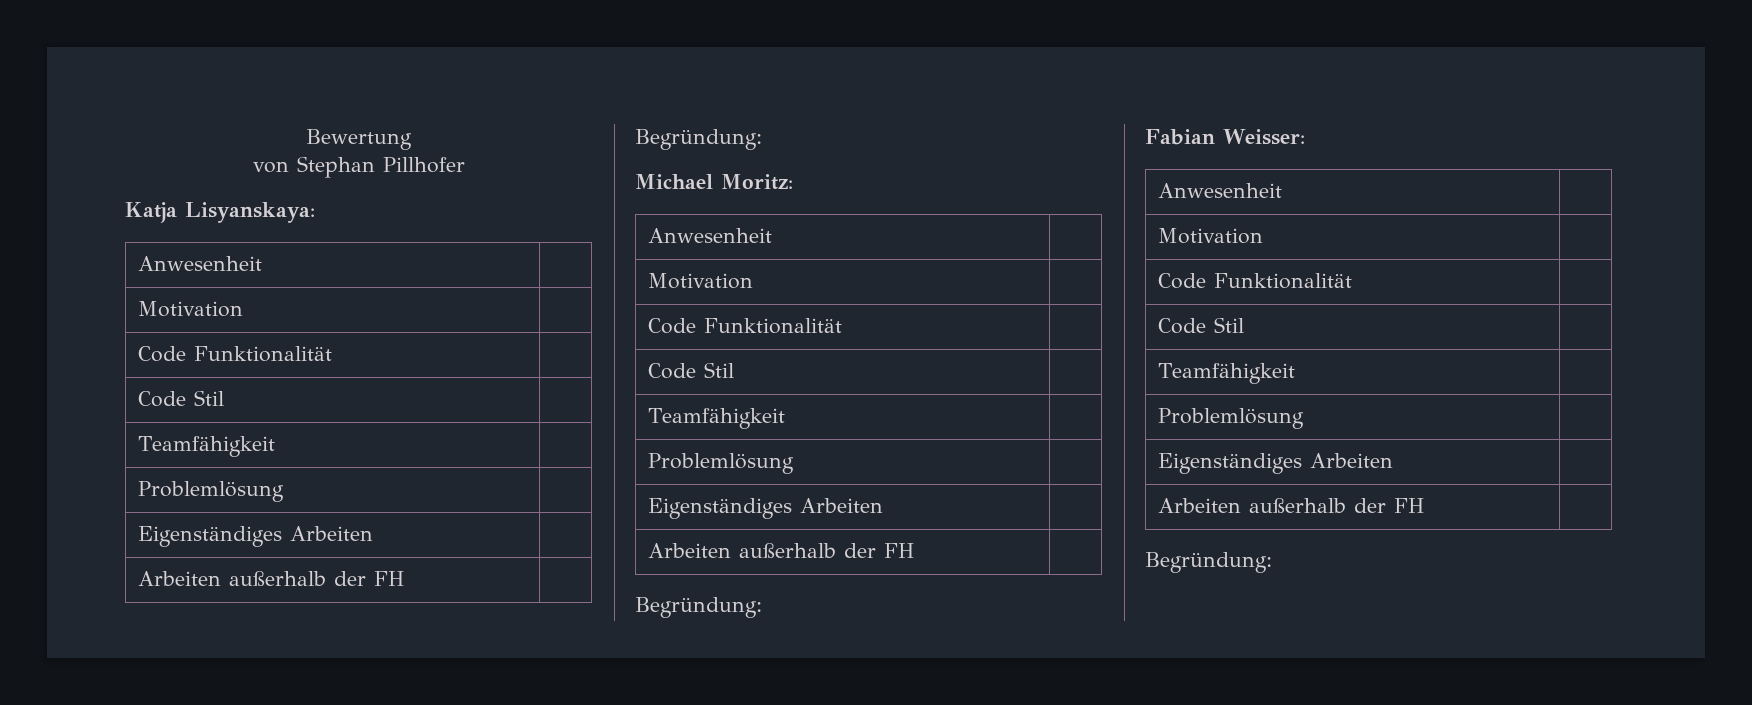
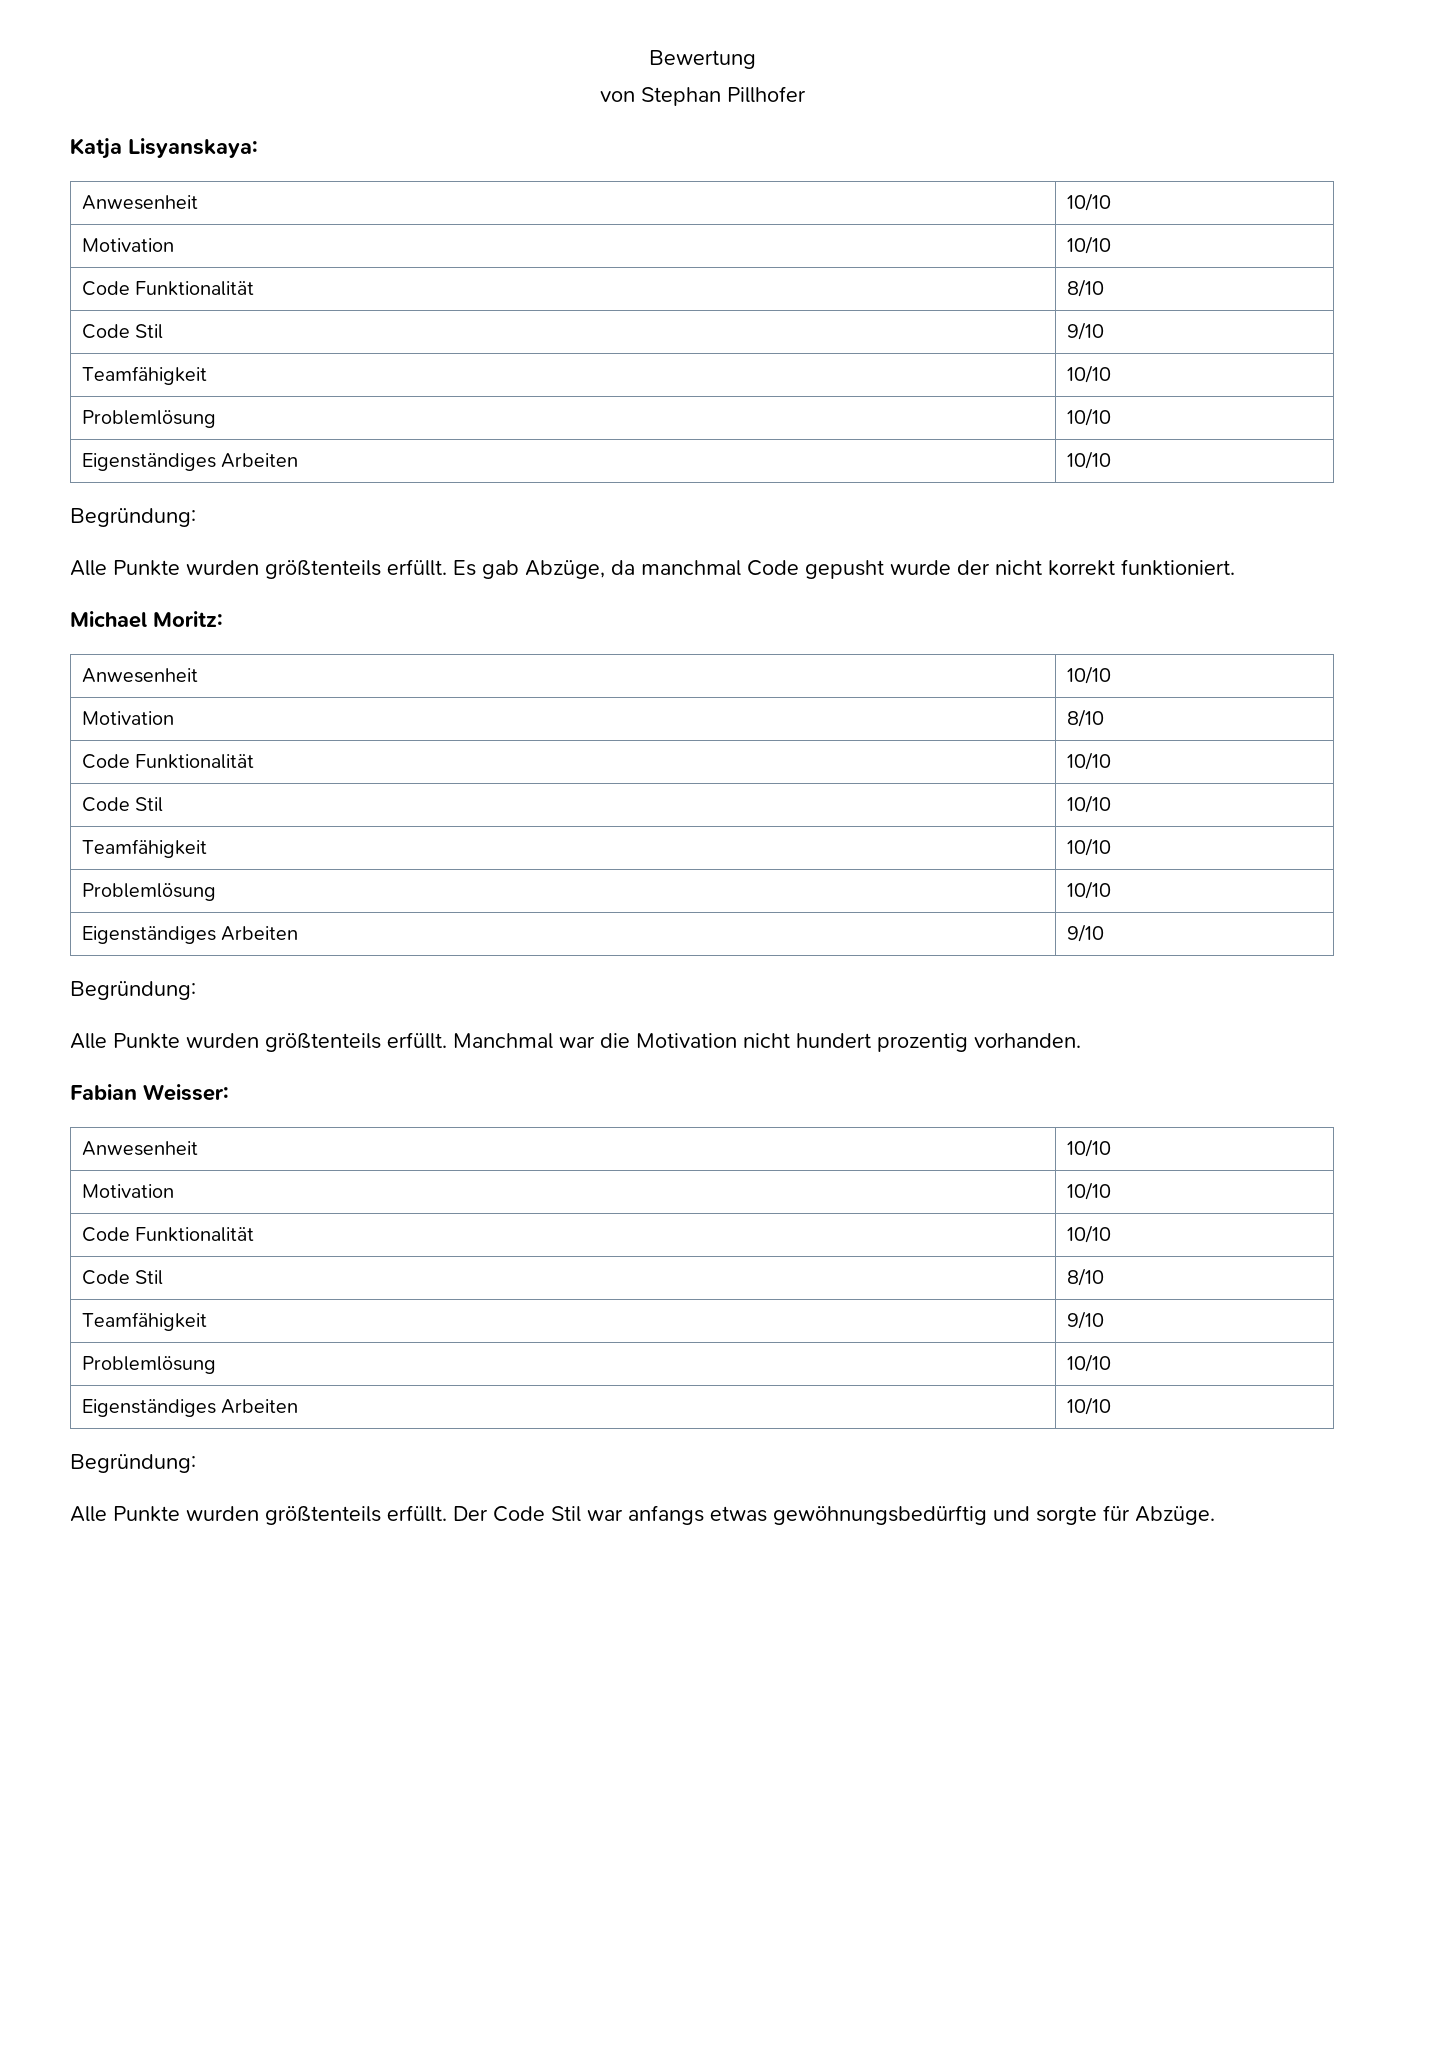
  Katja Lisyanskaya:
- Anwesenheit |
- Motivation |
- Code Funktionalität |
- Code Stil |
- Teamfähigkeit |
- Problemlösung |
- Eigenständiges Arbeiten |
- Arbeiten außerhalb der FH |
+ Anwesenheit | 10/10
+ Motivation | 10/10
+ Code Funktionalität | 8/10
+ Code Stil | 9/10
+ Teamfähigkeit | 10/10
+ Problemlösung | 10/10
+ Eigenständiges Arbeiten | 10/10
  Begründung:
+ Alle Punkte wurden größtenteils erfüllt. Es gab Abzüge, da manchmal Code gepusht wurde der nicht korrekt funktioniert.
  Michael Moritz:
- Anwesenheit |
- Motivation |
- Code Funktionalität |
- Code Stil |
- Teamfähigkeit |
- Problemlösung |
- Eigenständiges Arbeiten |
- Arbeiten außerhalb der FH |
+ Anwesenheit | 10/10
+ Motivation | 8/10
+ Code Funktionalität | 10/10
+ Code Stil | 10/10
+ Teamfähigkeit | 10/10
+ Problemlösung | 10/10
+ Eigenständiges Arbeiten | 9/10
  Begründung:
+ Alle Punkte wurden größtenteils erfüllt. Manchmal war die Motivation nicht hundert prozentig vorhanden.
  Fabian Weisser:
- Anwesenheit |
- Motivation |
- Code Funktionalität |
- Code Stil |
- Teamfähigkeit |
- Problemlösung |
- Eigenständiges Arbeiten |
- Arbeiten außerhalb der FH |
+ Anwesenheit | 10/10
+ Motivation | 10/10
+ Code Funktionalität | 10/10
+ Code Stil | 8/10
+ Teamfähigkeit | 9/10
+ Problemlösung | 10/10
+ Eigenständiges Arbeiten | 10/10
  Begründung:
+ Alle Punkte wurden größtenteils erfüllt. Der Code Stil war anfangs etwas gewöhnungsbedürftig und sorgte für Abzüge.

